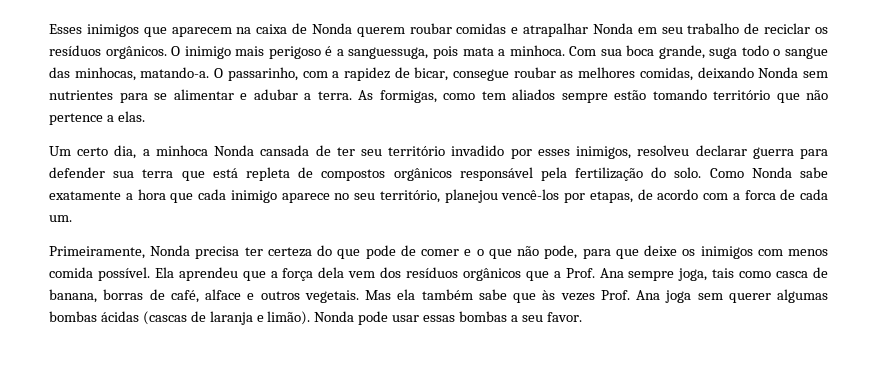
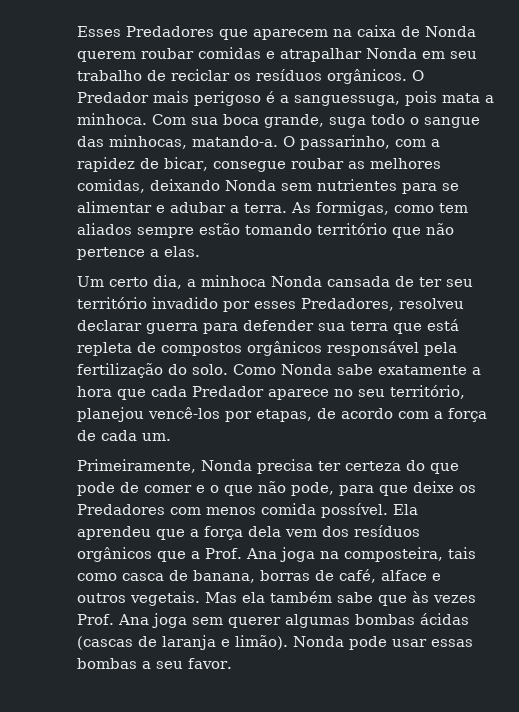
- Esses inimigos que aparecem na caixa de Nonda querem roubar comidas e atrapalhar Nonda em seu trabalho de reciclar os resíduos orgânicos.
+ Esses Predadores que aparecem na caixa de Nonda querem roubar comidas e atrapalhar Nonda em seu trabalho de reciclar os resíduos orgânicos.
- O inimigo mais perigoso é a sanguessuga, pois mata a minhoca.
+ O Predador mais perigoso é a sanguessuga, pois mata a minhoca.
- Um certo dia, a minhoca Nonda cansada de ter seu território invadido por esses inimigos, resolveu declarar guerra para defender sua terra que está repleta de compostos orgânicos responsável pela fertilização do solo.
+ Um certo dia, a minhoca Nonda cansada de ter seu território invadido por esses Predadores, resolveu declarar guerra para defender sua terra que está repleta de compostos orgânicos responsável pela fertilização do solo.
- Como Nonda sabe exatamente a hora que cada inimigo aparece no seu território, planejou vencê-los por etapas, de acordo com a forca de cada um.
+ Como Nonda sabe exatamente a hora que cada Predador aparece no seu território, planejou vencê-los por etapas, de acordo com a força de cada um.
- Primeiramente, Nonda precisa ter certeza do que pode de comer e o que não pode, para que deixe os inimigos com menos comida possível.
+ Primeiramente, Nonda precisa ter certeza do que pode de comer e o que não pode, para que deixe os Predadores com menos comida possível.
- Ela aprendeu que a força dela vem dos resíduos orgânicos que a Prof. Ana sempre joga, tais como casca de banana, borras de café, alface e outros vegetais.
+ Ela aprendeu que a força dela vem dos resíduos orgânicos que a Prof. Ana joga na composteira, tais como casca de banana, borras de café, alface e outros vegetais.

